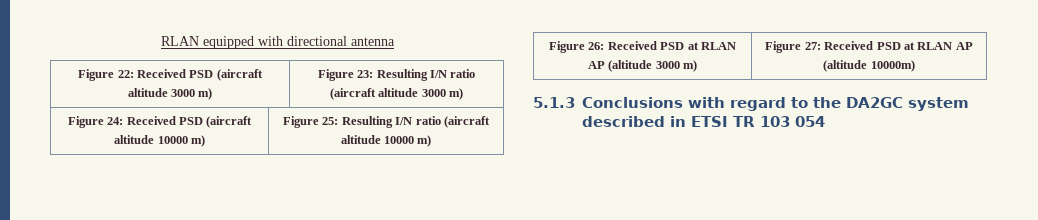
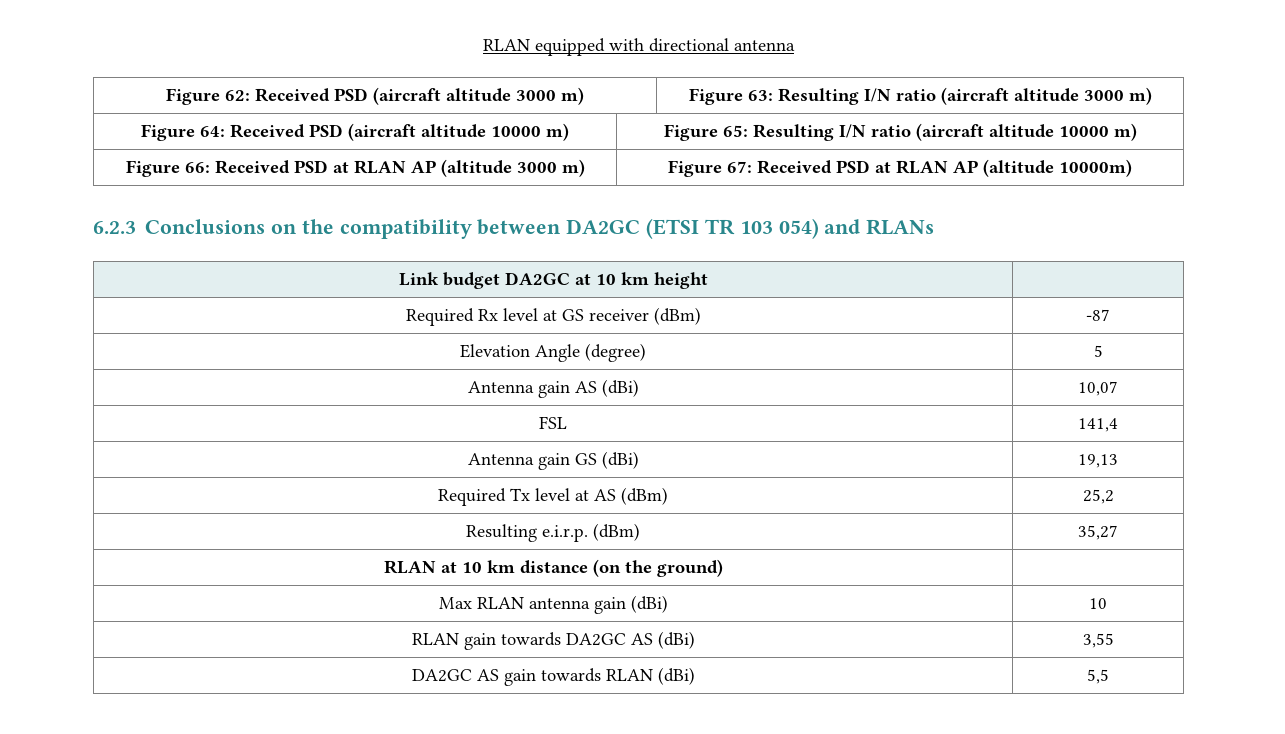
- Figure 22: Received PSD (aircraft altitude 3000 m) | Figure 23: Resulting I/N ratio (aircraft altitude 3000 m)
+ Figure 62: Received PSD (aircraft altitude 3000 m) | Figure 63: Resulting I/N ratio (aircraft altitude 3000 m)
- Figure 24: Received PSD (aircraft altitude 10000 m) | Figure 25: Resulting I/N ratio (aircraft altitude 10000 m)
+ Figure 64: Received PSD (aircraft altitude 10000 m) | Figure 65: Resulting I/N ratio (aircraft altitude 10000 m)
- Figure 26: Received PSD at RLAN AP (altitude 3000 m) | Figure 27: Received PSD at RLAN AP (altitude 10000m)
+ Figure 66: Received PSD at RLAN AP (altitude 3000 m) | Figure 67: Received PSD at RLAN AP (altitude 10000m)
- 5.1.3 Conclusions with regard to the DA2GC system described in ETSI TR 103 054
+ 6.2.3 Conclusions on the compatibility between DA2GC (ETSI TR 103 054) and RLANs
+ Link budget DA2GC at 10 km height |
+ Required Rx level at GS receiver (dBm) | -87
+ Elevation Angle (degree) | 5
+ Antenna gain AS (dBi) | 10,07
+ FSL | 141,4
+ Antenna gain GS (dBi) | 19,13
+ Required Tx level at AS (dBm) | 25,2
+ Resulting e.i.r.p. (dBm) | 35,27
+ RLAN at 10 km distance (on the ground) |
+ Max RLAN antenna gain (dBi) | 10
+ RLAN gain towards DA2GC AS (dBi) | 3,55
+ DA2GC AS gain towards RLAN (dBi) | 5,5

